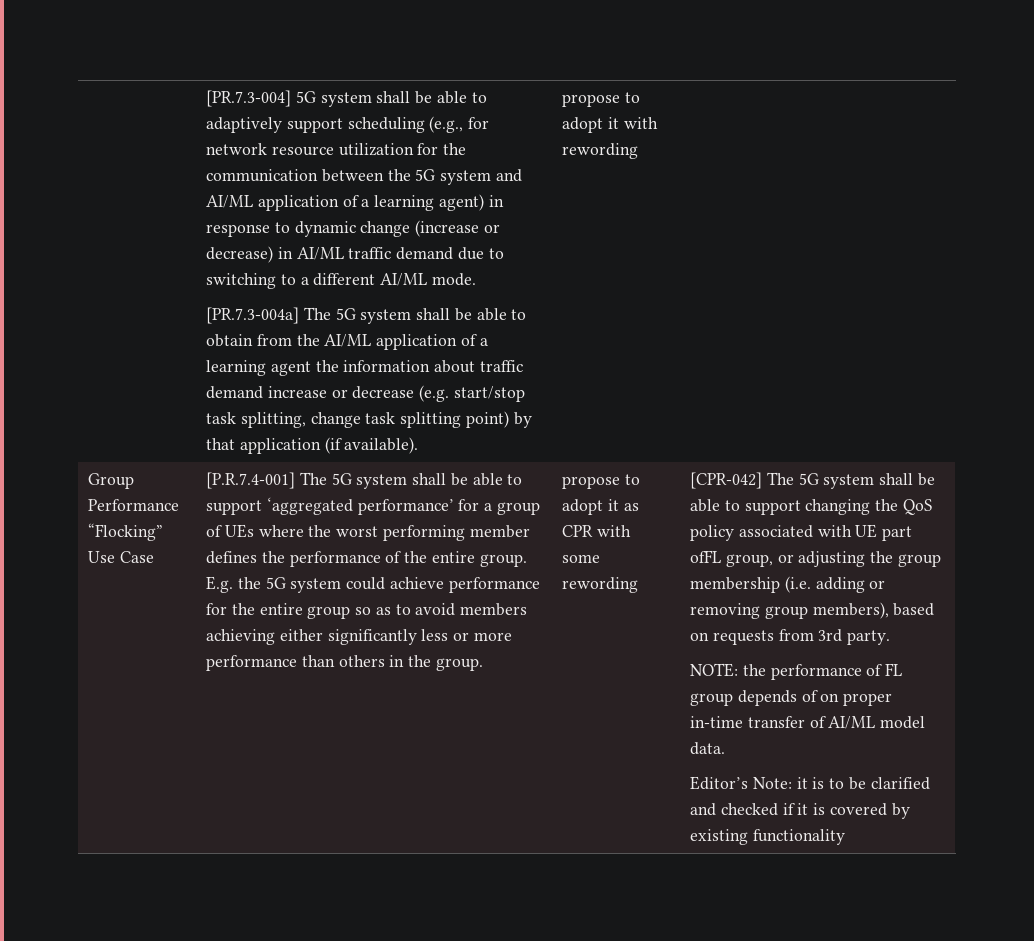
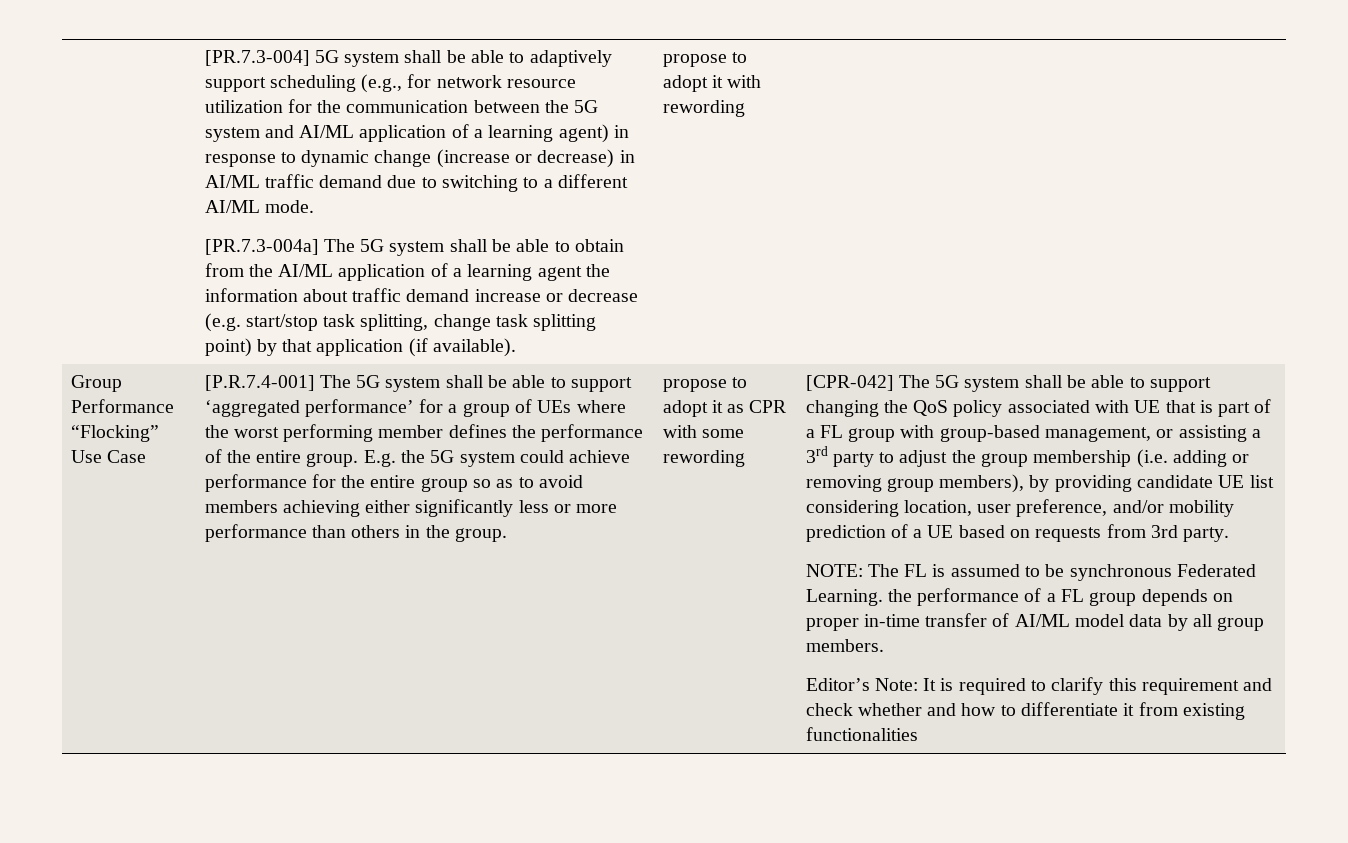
- [CPR-042] The 5G system shall be able to support changing the QoS policy associated with UE part ofFL group, or adjusting the group membership (i.e. adding or removing group members), based on requests from 3rd party.
+ [CPR-042] The 5G system shall be able to support changing the QoS policy associated with UE that is part of a FL group with group-based management, or assisting a 3rd party to adjust the group membership (i.e. adding or removing group members), by providing candidate UE list considering location, user preference, and/or mobility prediction of a UE based on requests from 3rd party.
- NOTE: the performance of FL group depends of on proper in-time transfer of AI/ML model data.
- Editor’s Note: it is to be clarified and checked if it is covered by existing functionality
+ NOTE: The FL is assumed to be synchronous Federated Learning. the performance of a FL group depends on proper in-time transfer of AI/ML model data by all group members.
+ Editor’s Note: It is required to clarify this requirement and check whether and how to differentiate it from existing functionalities

